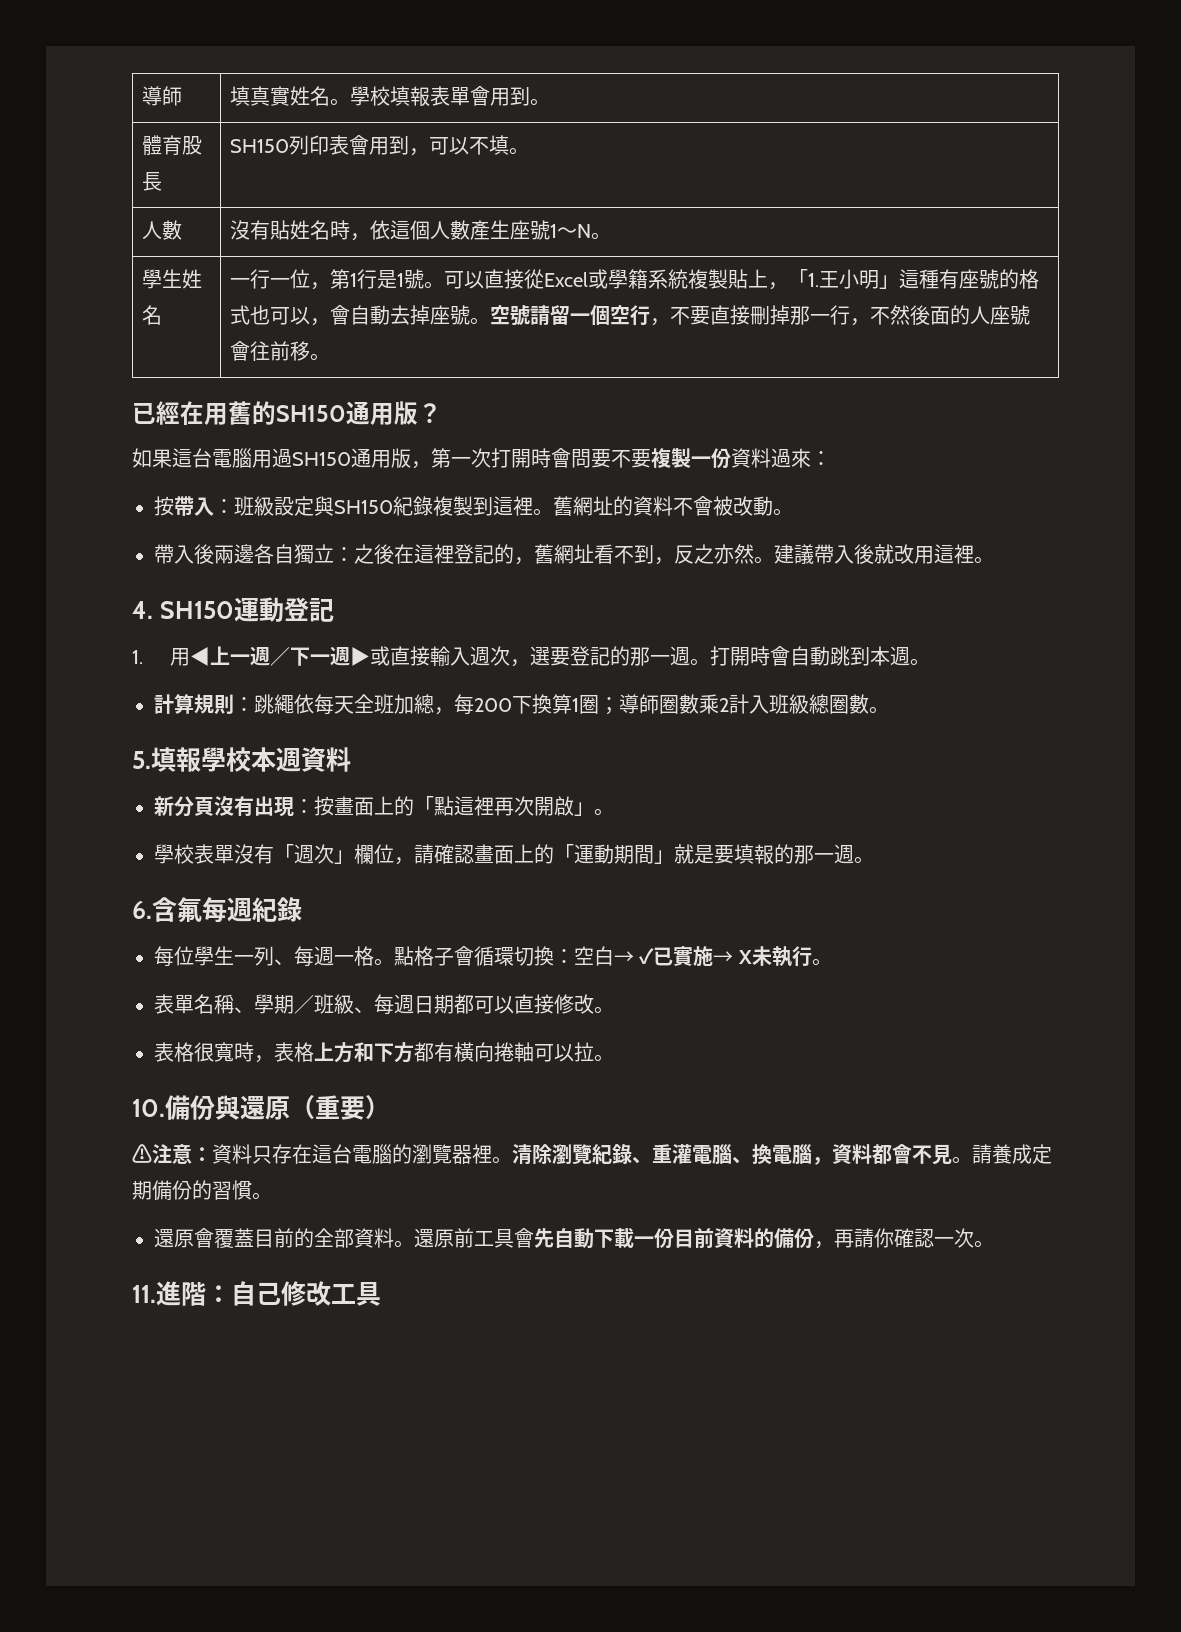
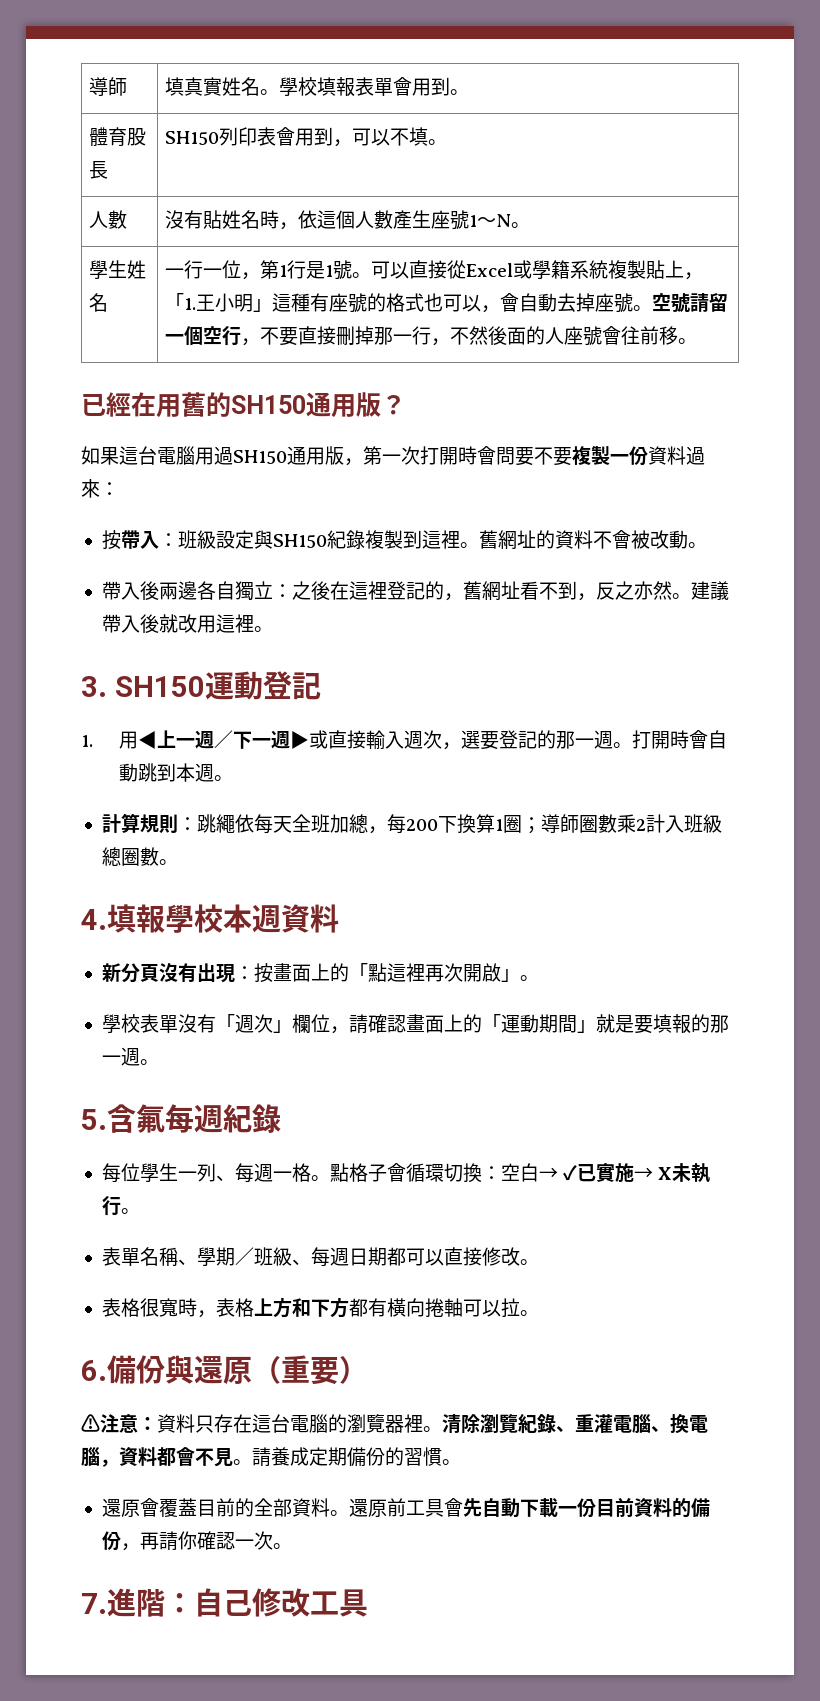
- 4. SH150運動登記
+ 3. SH150運動登記
- 5.填報學校本週資料
+ 4.填報學校本週資料
- 6.含氟每週紀錄
+ 5.含氟每週紀錄
- 10.備份與還原（重要）
+ 6.備份與還原（重要）
- 11.進階：自己修改工具
+ 7.進階：自己修改工具

